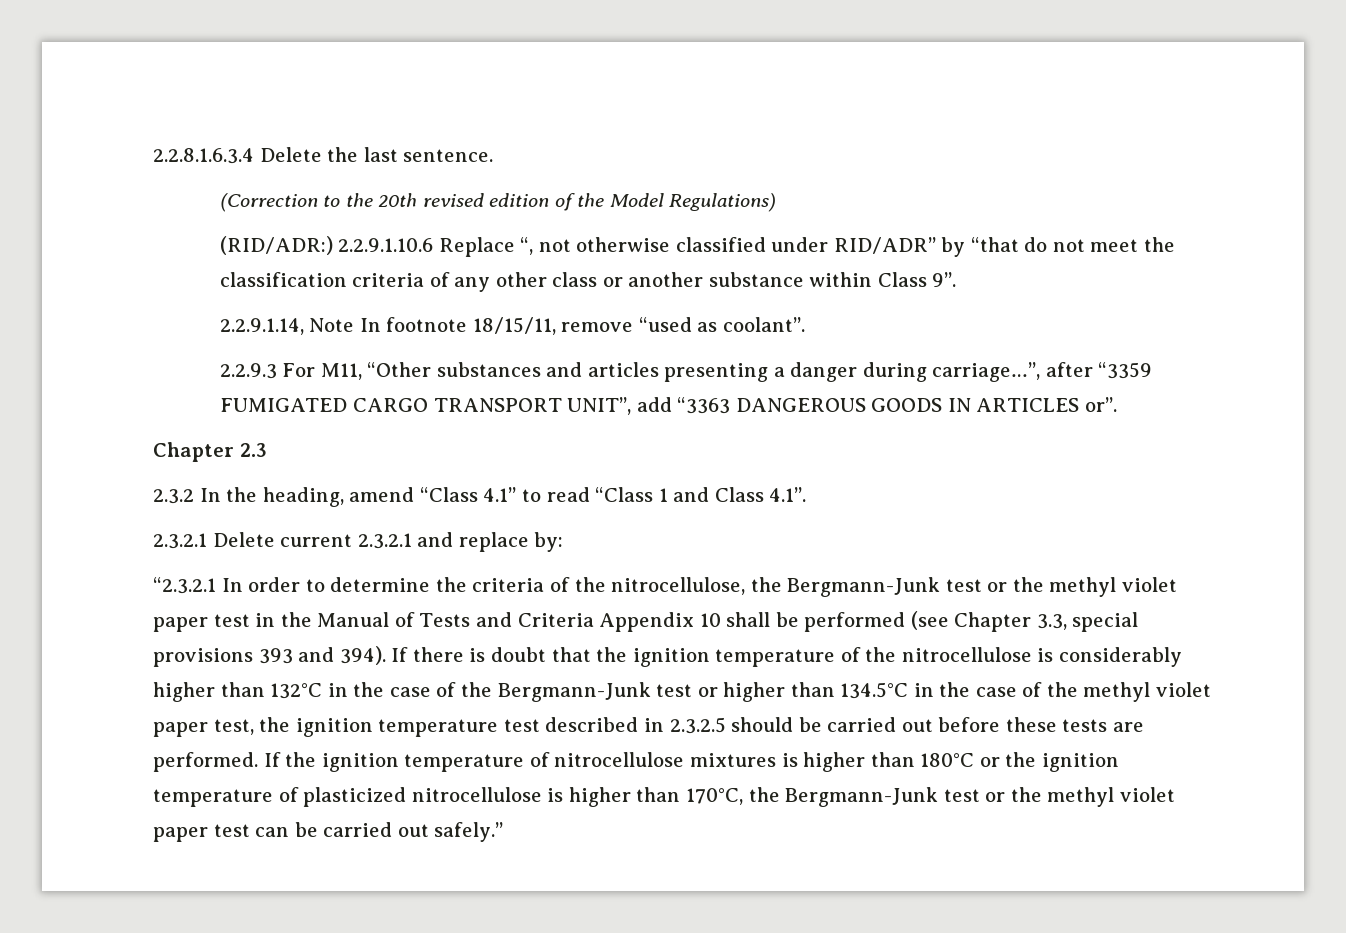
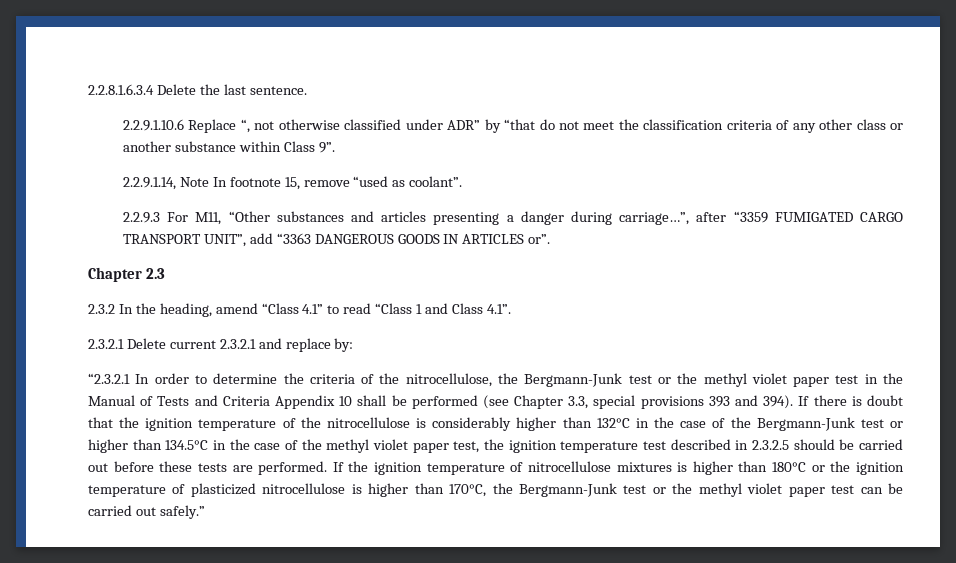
- (Correction to the 20th revised edition of the Model Regulations)
- (RID/ADR:) 2.2.9.1.10.6 Replace “, not otherwise classified under RID/ADR” by “that do not meet the classification criteria of any other class or another substance within Class 9”.
+ 2.2.9.1.10.6 Replace “, not otherwise classified under ADR” by “that do not meet the classification criteria of any other class or another substance within Class 9”.
- 2.2.9.1.14, Note In footnote 18/15/11, remove “used as coolant”.
+ 2.2.9.1.14, Note In footnote 15, remove “used as coolant”.

